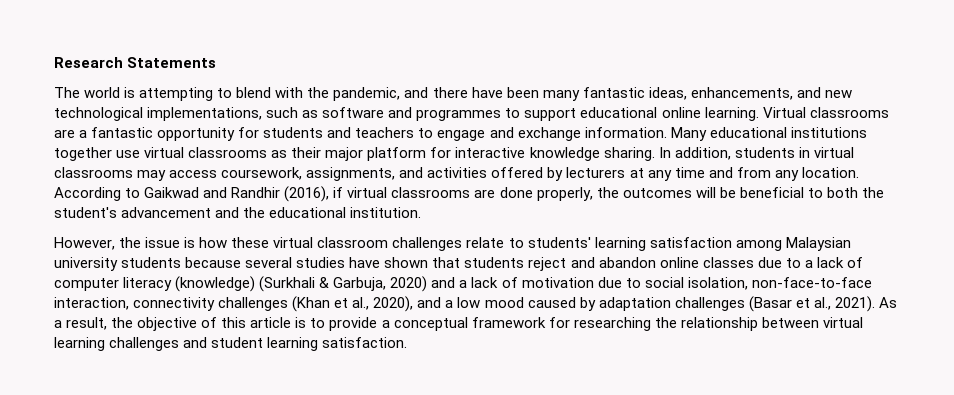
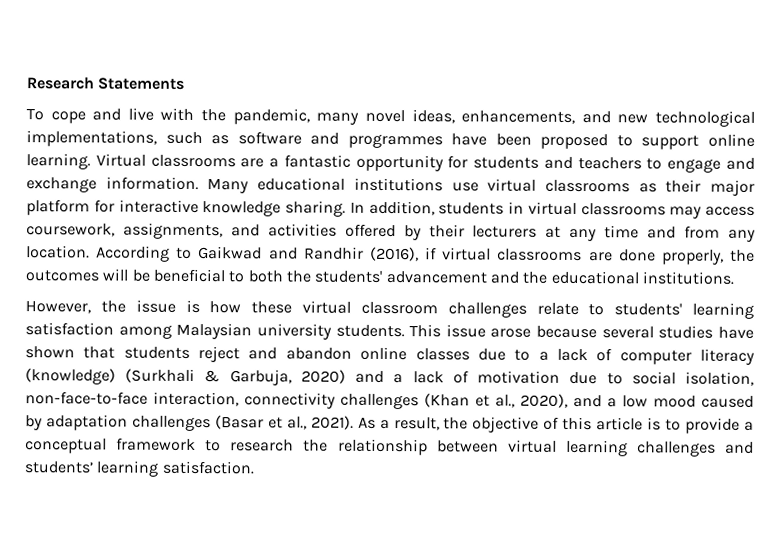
- The world is attempting to blend with the pandemic, and there have been many fantastic ideas, enhancements, and new technological implementations, such as software and programmes to support educational online learning.
+ To cope and live with the pandemic, many novel ideas, enhancements, and new technological implementations, such as software and programmes have been proposed to support online learning.
- Many educational institutions together use virtual classrooms as their major platform for interactive knowledge sharing.
+ Many educational institutions use virtual classrooms as their major platform for interactive knowledge sharing.
- In addition, students in virtual classrooms may access coursework, assignments, and activities offered by lecturers at any time and from any location.
+ In addition, students in virtual classrooms may access coursework, assignments, and activities offered by their lecturers at any time and from any location.
- According to Gaikwad and Randhir (2016), if virtual classrooms are done properly, the outcomes will be beneficial to both the student's advancement and the educational institution.
+ According to Gaikwad and Randhir (2016), if virtual classrooms are done properly, the outcomes will be beneficial to both the students' advancement and the educational institutions.
- However, the issue is how these virtual classroom challenges relate to students' learning satisfaction among Malaysian university students because several studies have shown that students reject and abandon online classes due to a lack of computer literacy (knowledge) (Surkhali & Garbuja, 2020) and a lack of motivation due to social isolation, non-face-to-face interaction, connectivity challenges (Khan et al., 2020), and a low mood caused by adaptation challenges (Basar et al., 2021).
+ However, the issue is how these virtual classroom challenges relate to students' learning satisfaction among Malaysian university students. This issue arose because several studies have shown that students reject and abandon online classes due to a lack of computer literacy (knowledge) (Surkhali & Garbuja, 2020) and a lack of motivation due to social isolation, non-face-to-face interaction, connectivity challenges (Khan et al., 2020), and a low mood caused by adaptation challenges (Basar et al., 2021).
- As a result, the objective of this article is to provide a conceptual framework for researching the relationship between virtual learning challenges and student learning satisfaction.
+ As a result, the objective of this article is to provide a conceptual framework to research the relationship between virtual learning challenges and students’ learning satisfaction.

